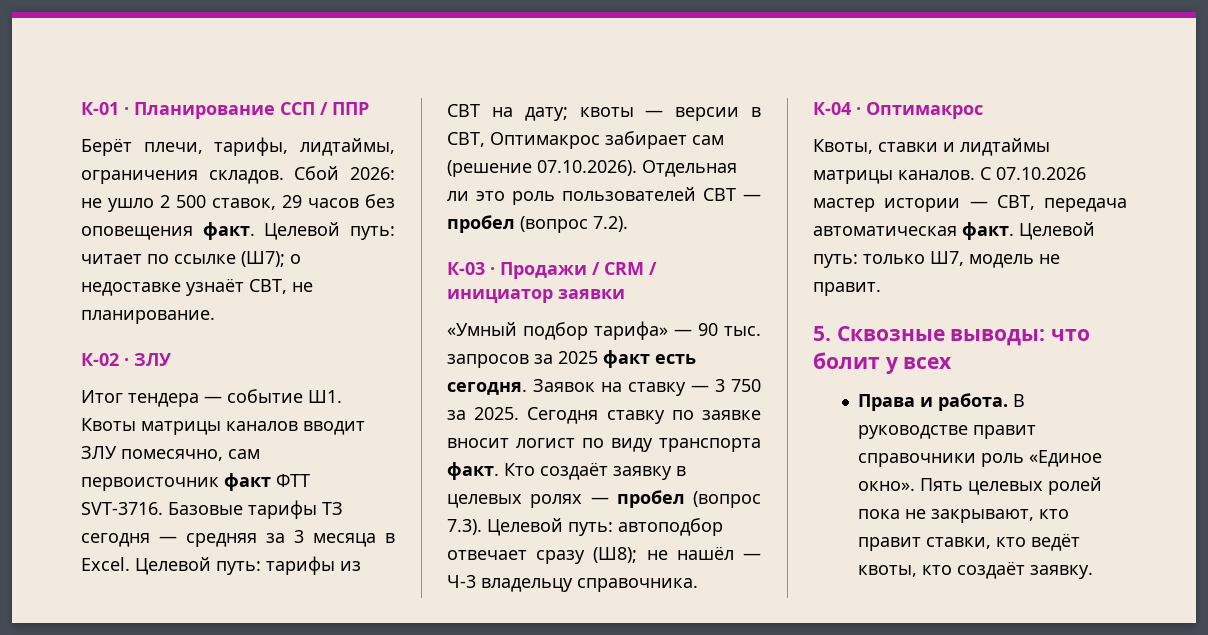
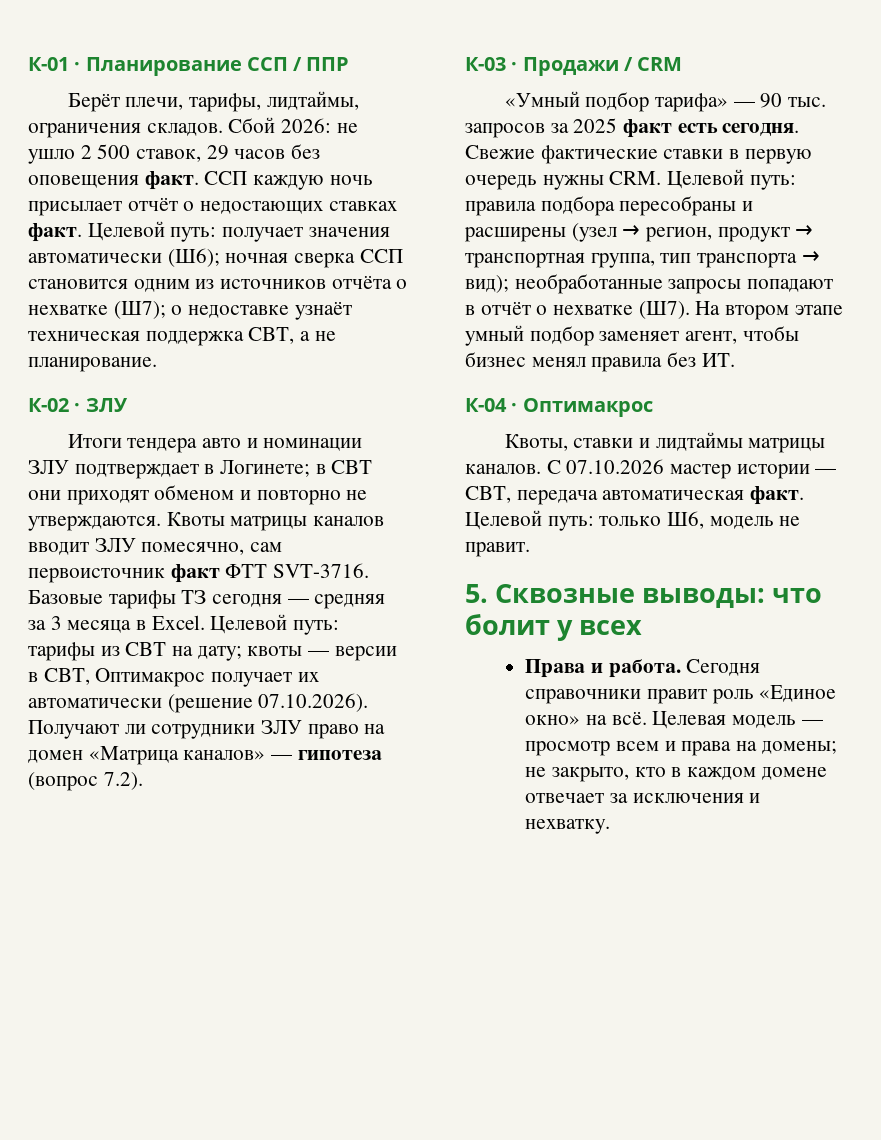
- Целевой путь: читает по ссылке (Ш7); о недоставке узнаёт СВТ, не планирование.
+ ССП каждую ночь присылает отчёт о недостающих ставках факт. Целевой путь: получает значения автоматически (Ш6); ночная сверка ССП становится одним из источников отчёта о нехватке (Ш7); о недоставке узнаёт техническая поддержка СВТ, а не планирование.
- Итог тендера — событие Ш1. Квоты матрицы каналов вводит ЗЛУ помесячно, сам первоисточник факт ФТТ SVT-3716.
+ Итоги тендера авто и номинации ЗЛУ подтверждает в Логинете; в СВТ они приходят обменом и повторно не утверждаются. Квоты матрицы каналов вводит ЗЛУ помесячно, сам первоисточник факт ФТТ SVT-3716.
- Целевой путь: тарифы из СВТ на дату; квоты — версии в СВТ, Оптимакрос забирает сам (решение 07.10.2026). Отдельная ли это роль пользователей СВТ — пробел (вопрос 7.2).
+ Целевой путь: тарифы из СВТ на дату; квоты — версии в СВТ, Оптимакрос получает их автоматически (решение 07.10.2026). Получают ли сотрудники ЗЛУ право на домен «Матрица каналов» — гипотеза (вопрос 7.2).
- К-03 · Продажи / CRM / инициатор заявки
+ К-03 · Продажи / CRM
- Заявок на ставку — 3 750 за 2025. Сегодня ставку по заявке вносит логист по виду транспорта факт. Кто создаёт заявку в целевых ролях — пробел (вопрос 7.3). Целевой путь: автоподбор отвечает сразу (Ш8); не нашёл — Ч-3 владельцу справочника.
+ Свежие фактические ставки в первую очередь нужны CRM. Целевой путь: правила подбора пересобраны и расширены (узел → регион, продукт → транспортная группа, тип транспорта → вид); необработанные запросы попадают в отчёт о нехватке (Ш7). На втором этапе умный подбор заменяет агент, чтобы бизнес менял правила без ИТ.
- Целевой путь: только Ш7, модель не правит.
+ Целевой путь: только Ш6, модель не правит.
- В руководстве правит справочники роль «Единое окно». Пять целевых ролей пока не закрывают, кто правит ставки, кто ведёт квоты, кто создаёт заявку.
+ Сегодня справочники правит роль «Единое окно» на всё. Целевая модель — просмотр всем и права на домены; не закрыто, кто в каждом домене отвечает за исключения и нехватку.

